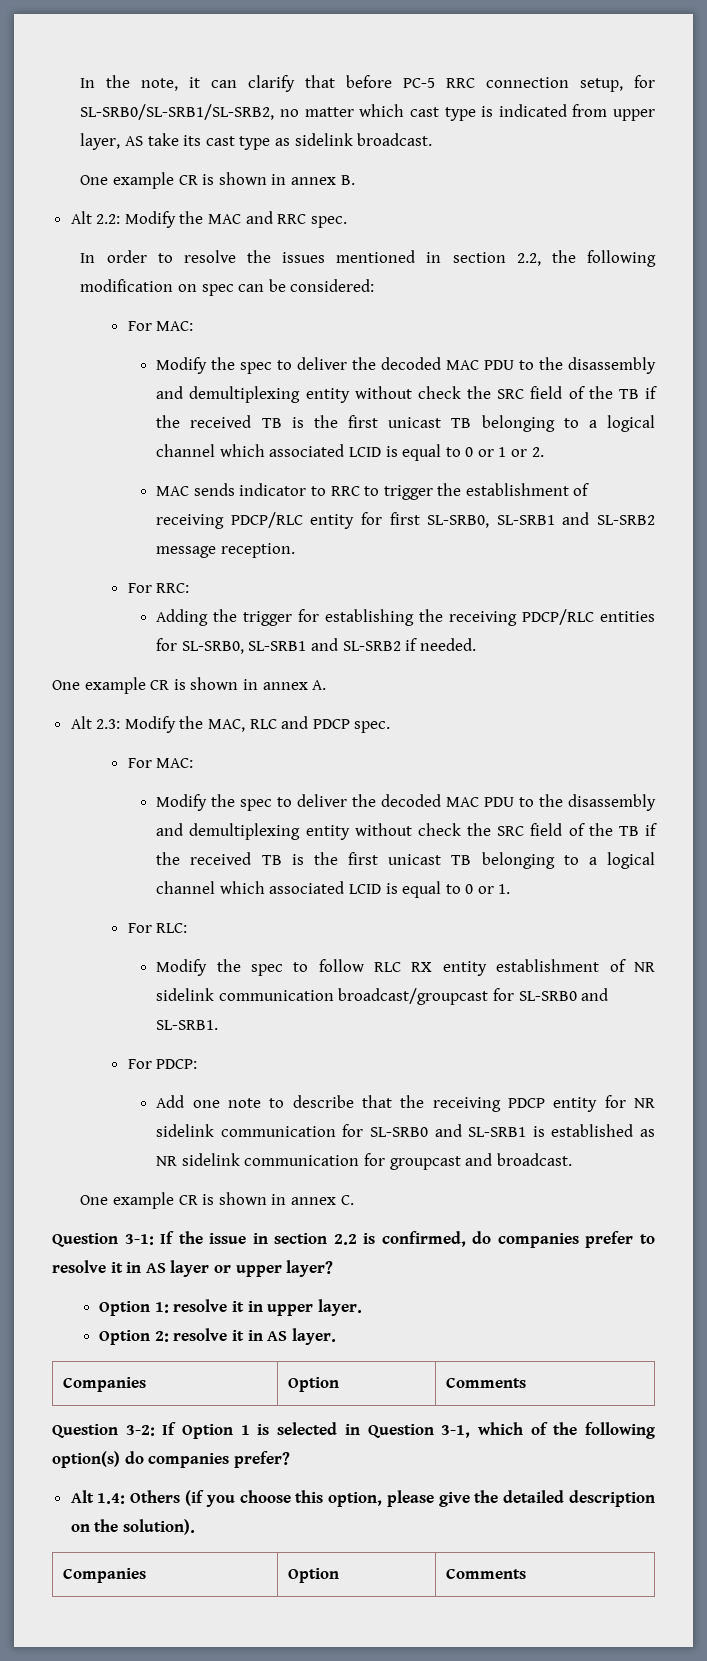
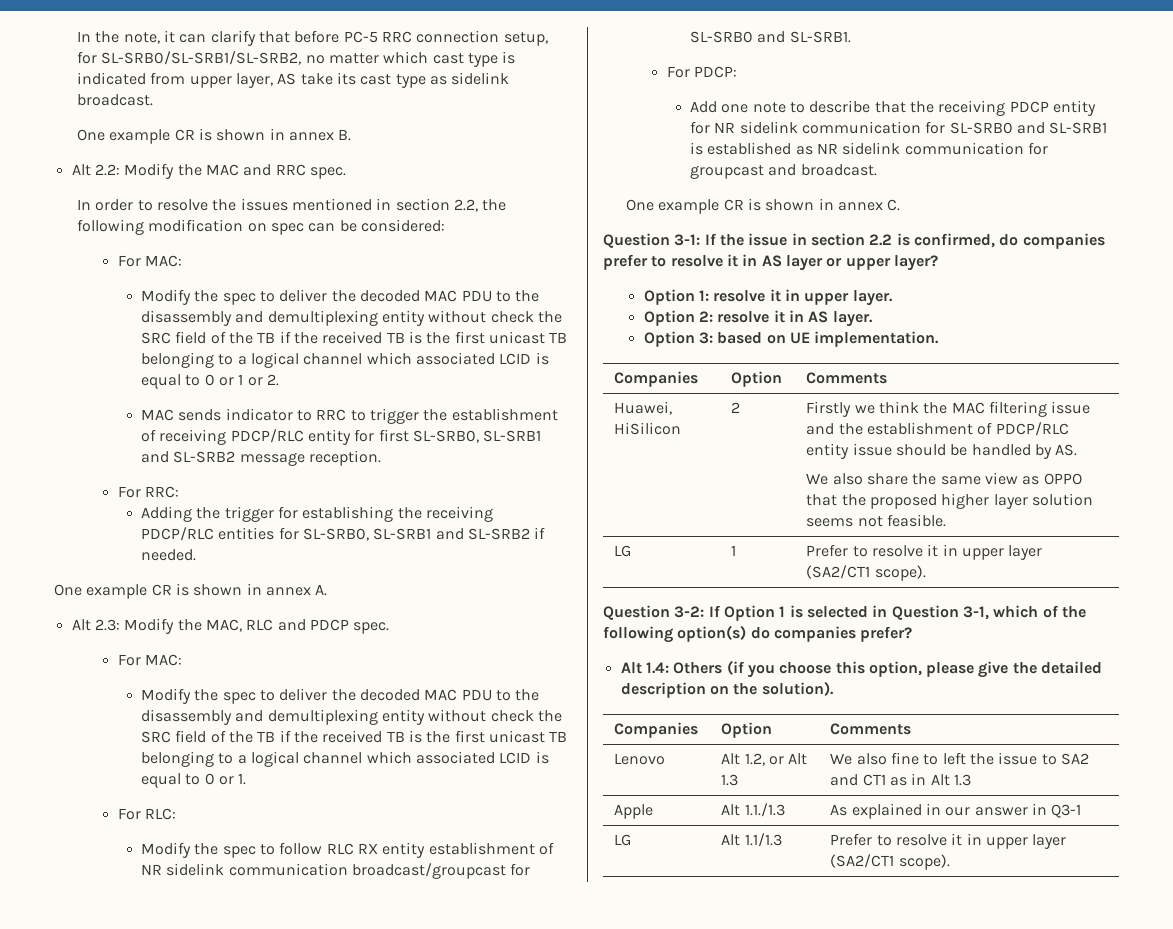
  Option 2: resolve it in AS layer.
+ Option 3: based on UE implementation.
  Companies | Option | Comments
+ Huawei, HiSilicon | 2 | Firstly we think the MAC filtering issue and the establishment of PDCP/RLC entity issue should be handled by AS.
+ We also share the same view as OPPO that the proposed higher layer solution seems not feasible.
+ LG | 1 | Prefer to resolve it in upper layer (SA2/CT1 scope).
+ Lenovo | Alt 1.2, or Alt 1.3 | We also fine to left the issue to SA2 and CT1 as in Alt 1.3
+ Apple | Alt 1.1./1.3 | As explained in our answer in Q3-1
+ LG | Alt 1.1/1.3 | Prefer to resolve it in upper layer (SA2/CT1 scope).

